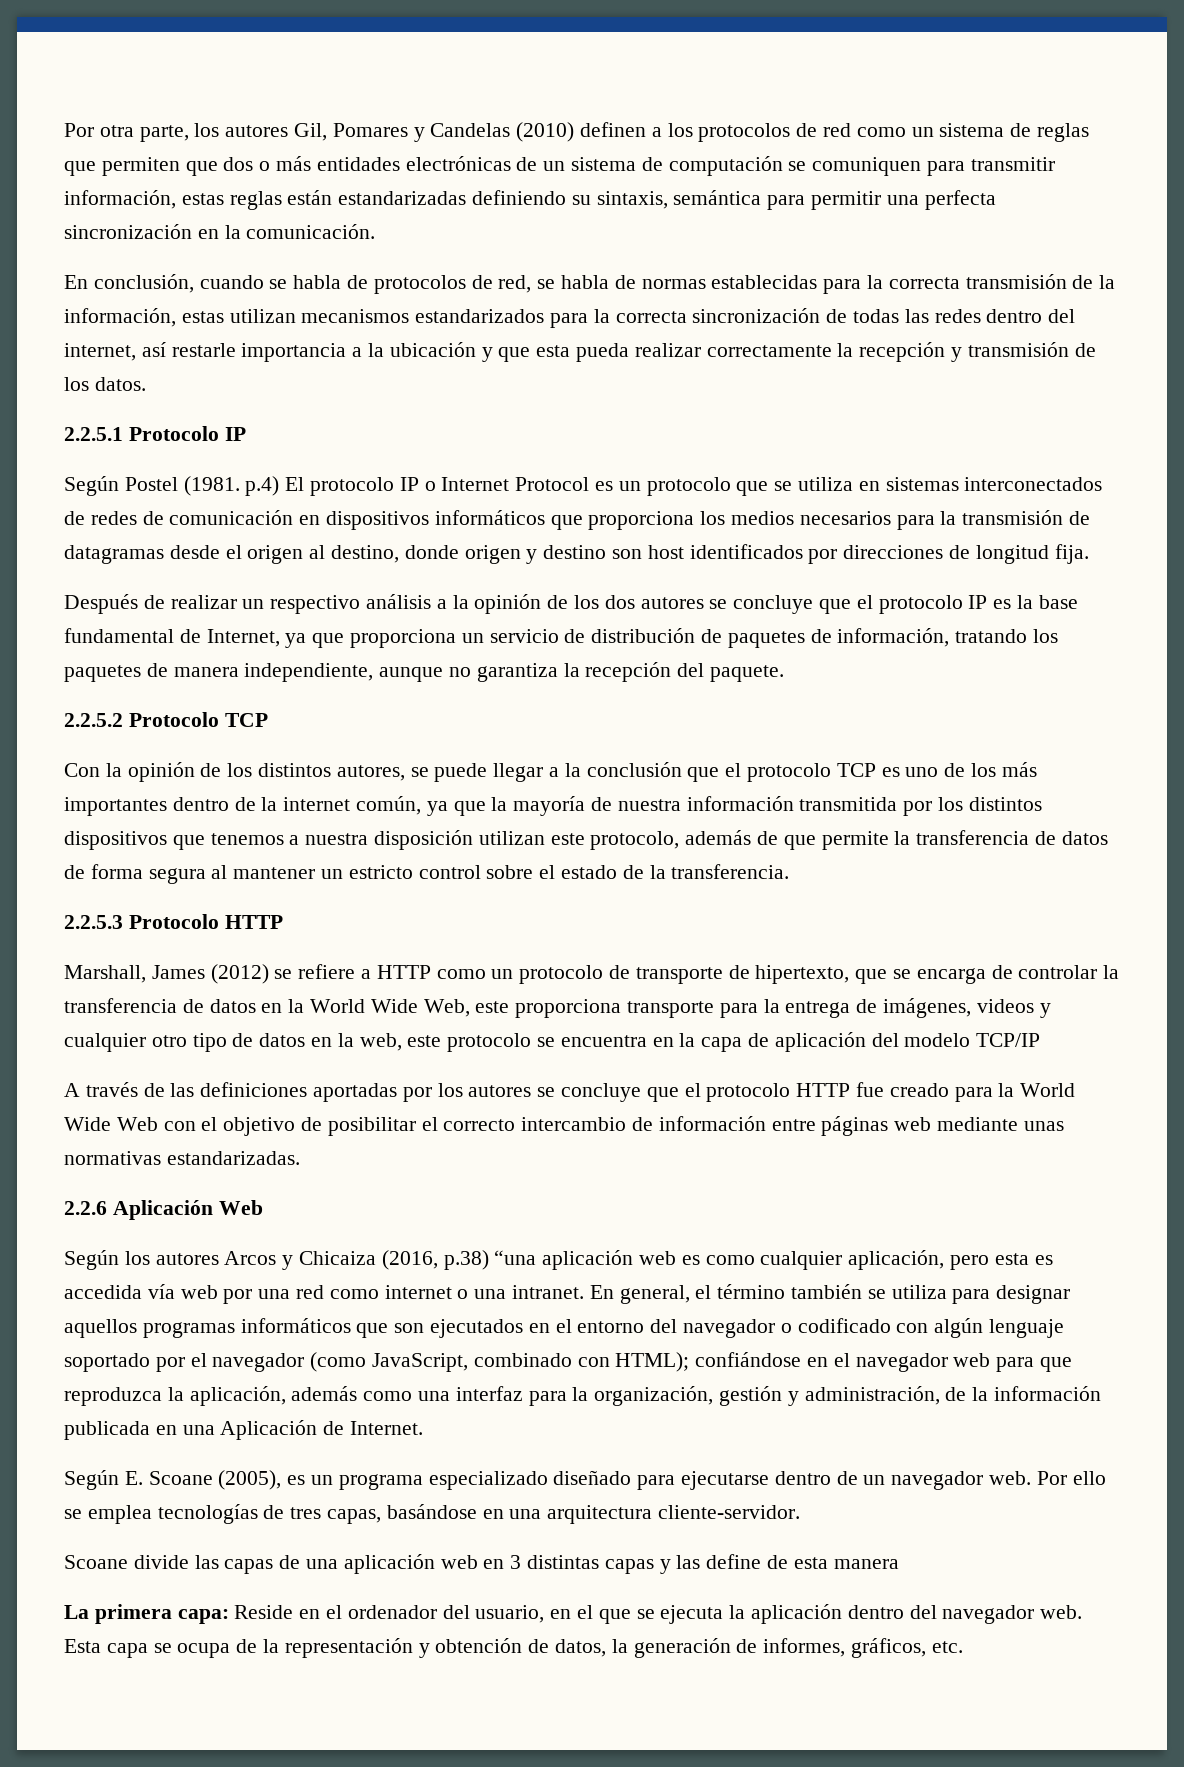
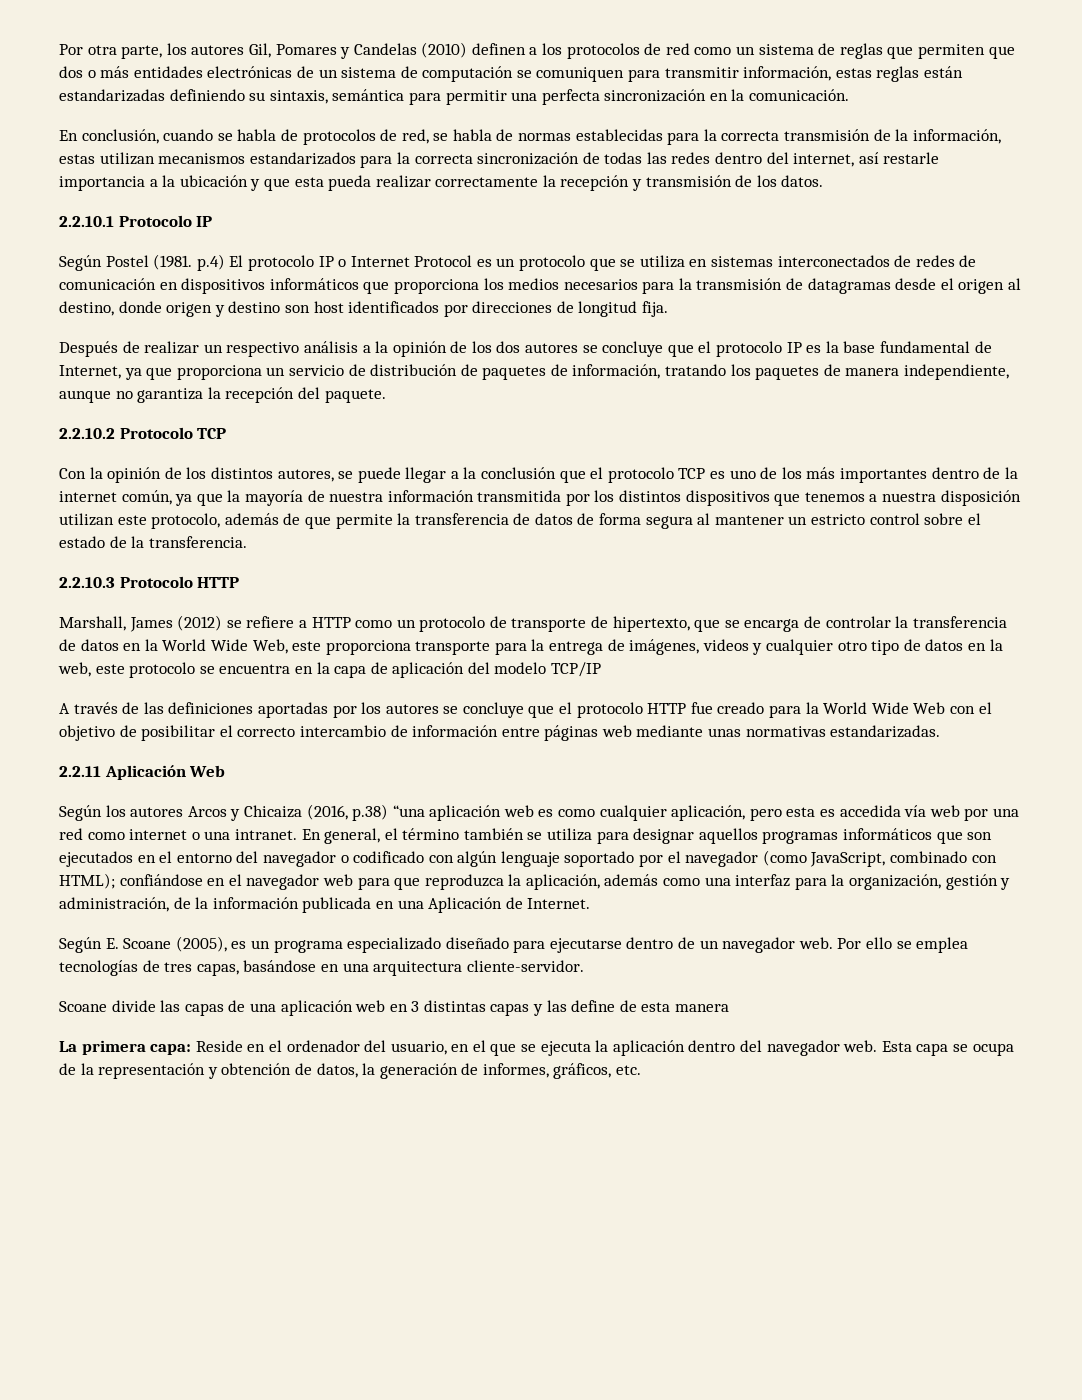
- 2.2.5.1 Protocolo IP
+ 2.2.10.1 Protocolo IP
- 2.2.5.2 Protocolo TCP
+ 2.2.10.2 Protocolo TCP
- 2.2.5.3 Protocolo HTTP
+ 2.2.10.3 Protocolo HTTP
- 2.2.6 Aplicación Web
+ 2.2.11 Aplicación Web

